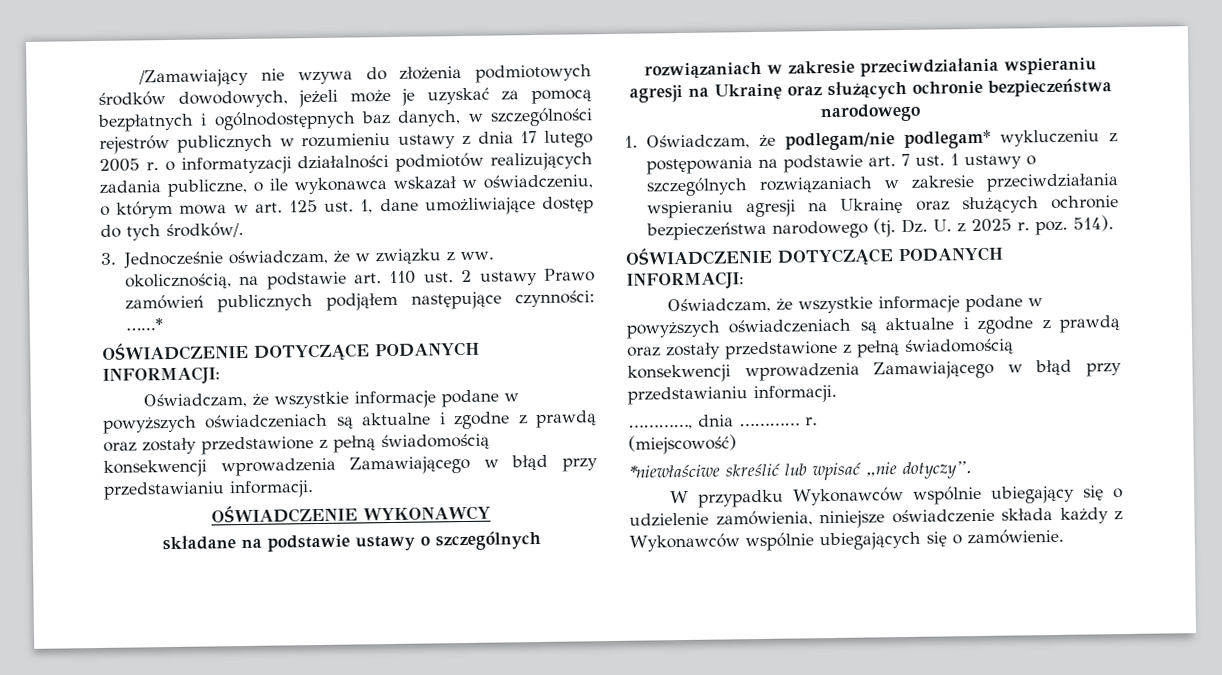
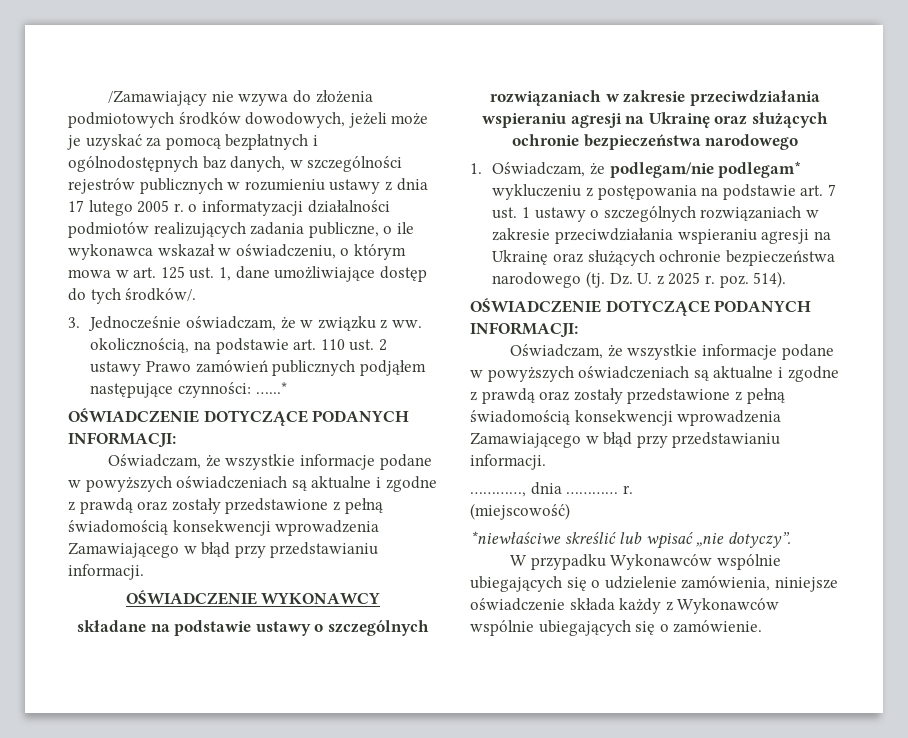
- W przypadku Wykonawców wspólnie ubiegający się o udzielenie zamówienia, niniejsze oświadczenie składa każdy z Wykonawców wspólnie ubiegających się o zamówienie.
+ W przypadku Wykonawców wspólnie ubiegających się o udzielenie zamówienia, niniejsze oświadczenie składa każdy z Wykonawców wspólnie ubiegających się o zamówienie.

